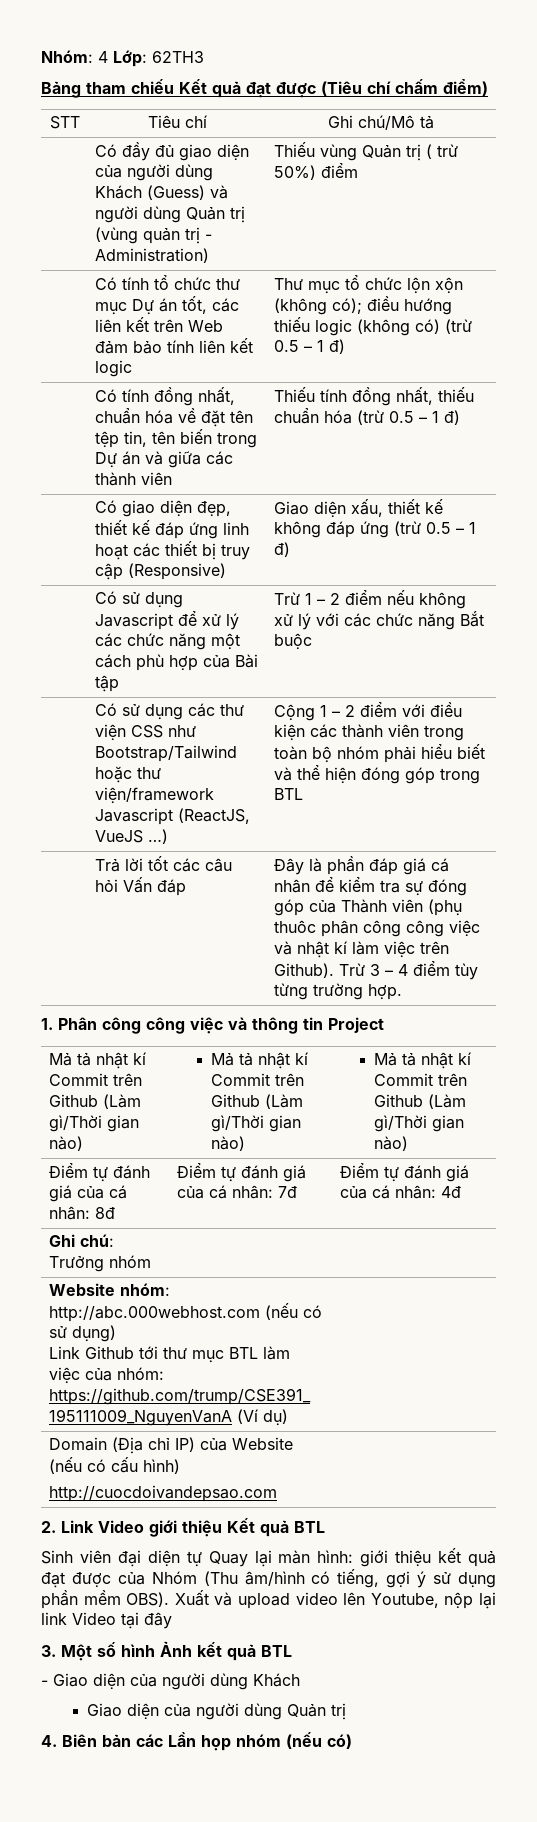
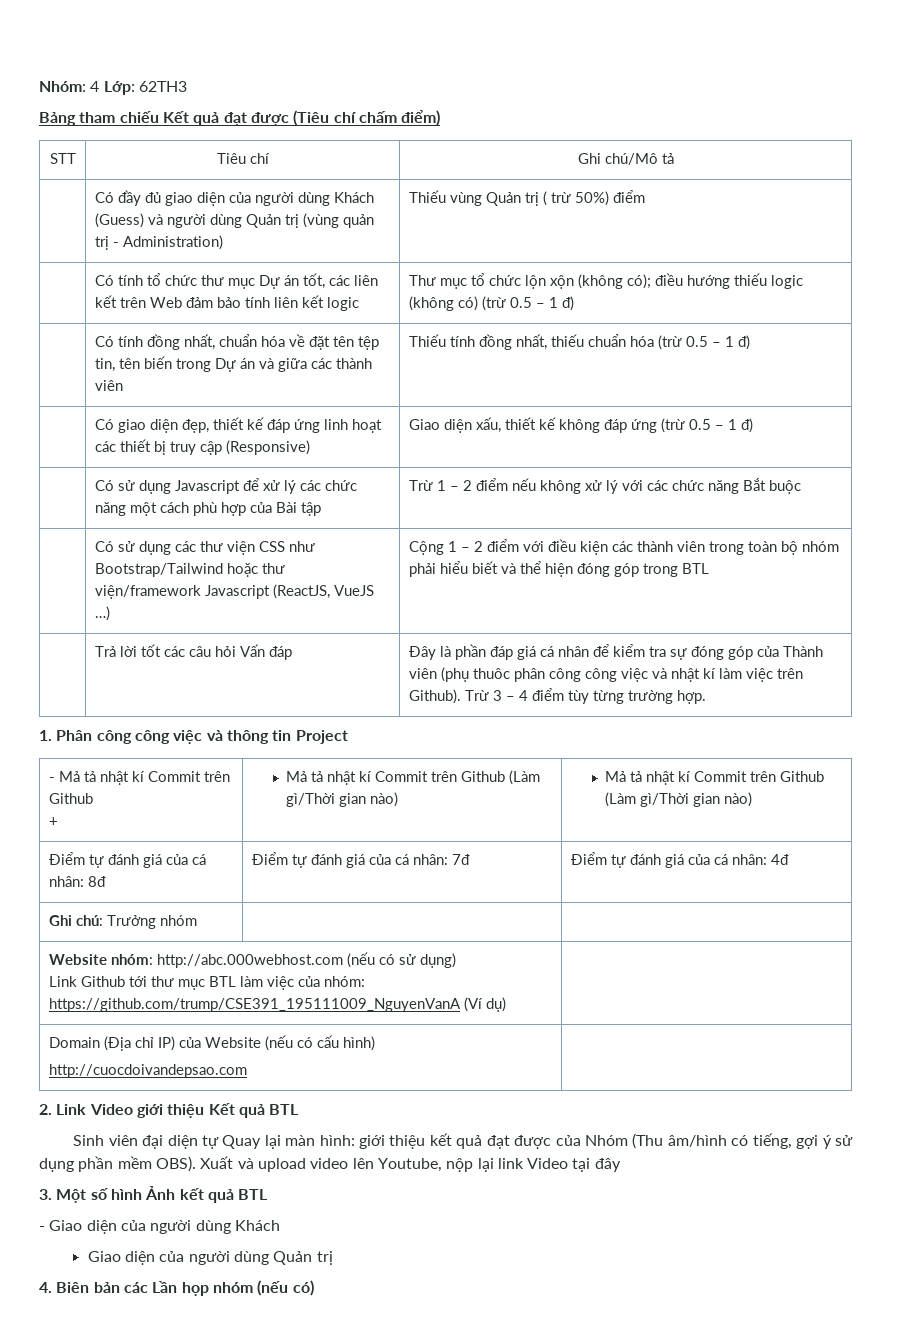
- Mả tả nhật kí Commit trên Github (Làm gì/Thời gian nào) | Mả tả nhật kí Commit trên Github (Làm gì/Thời gian nào) | Mả tả nhật kí Commit trên Github (Làm gì/Thời gian nào)
+ - Mả tả nhật kí Commit trên Github
+ + | Mả tả nhật kí Commit trên Github (Làm gì/Thời gian nào) | Mả tả nhật kí Commit trên Github (Làm gì/Thời gian nào)

